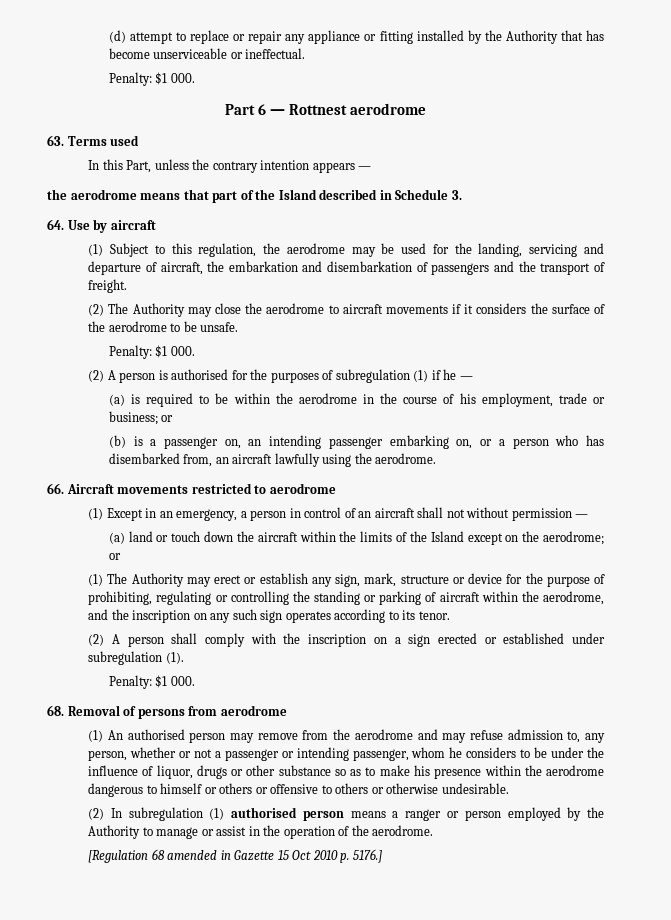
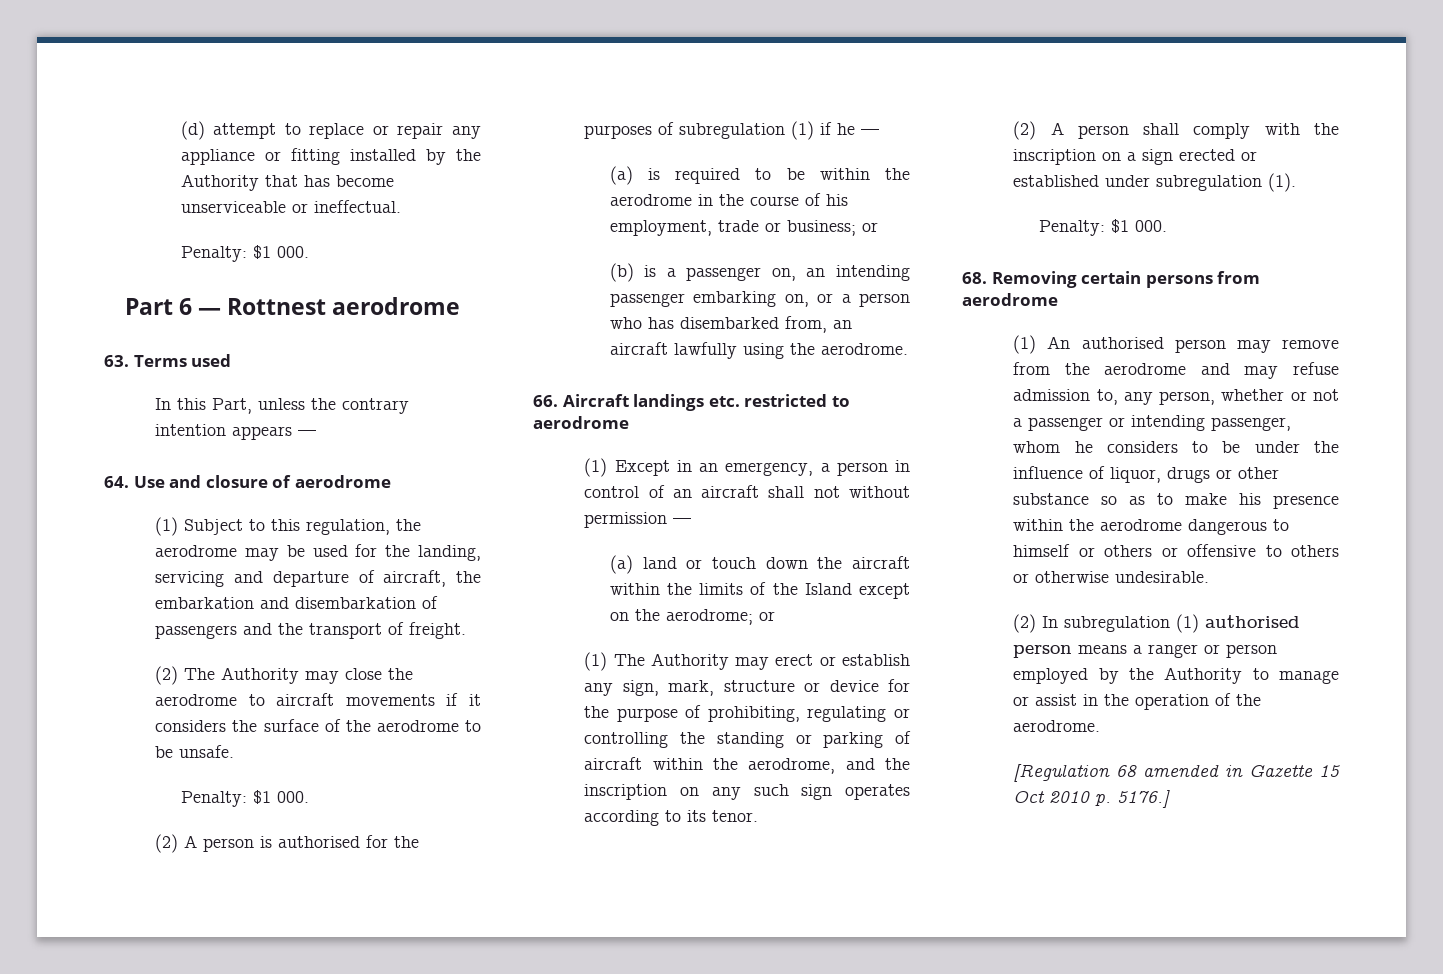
- the aerodrome means that part of the Island described in Schedule 3.
- 64. Use by aircraft
+ 64. Use and closure of aerodrome
- 66. Aircraft movements restricted to aerodrome
+ 66. Aircraft landings etc. restricted to aerodrome
- 68. Removal of persons from aerodrome
+ 68. Removing certain persons from aerodrome

